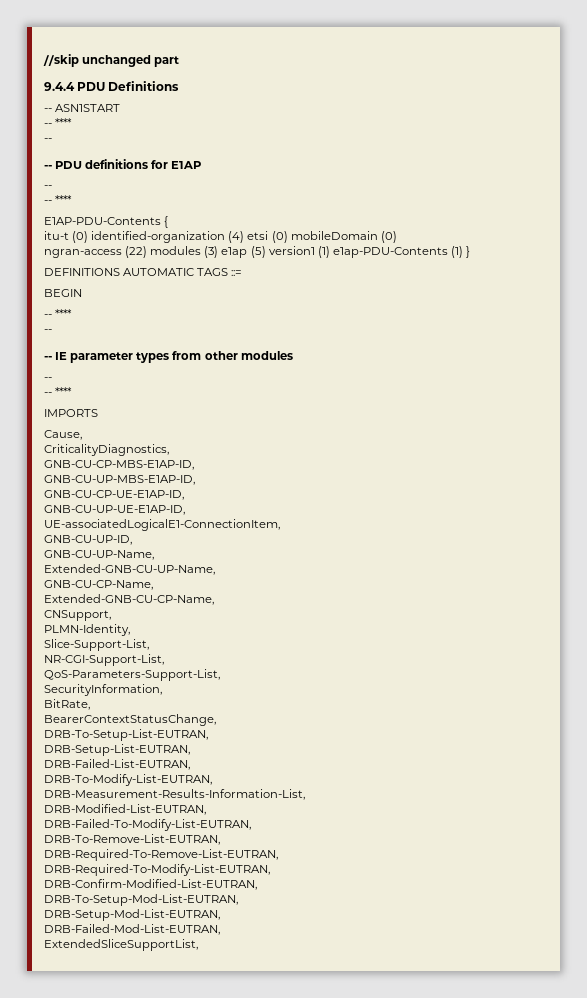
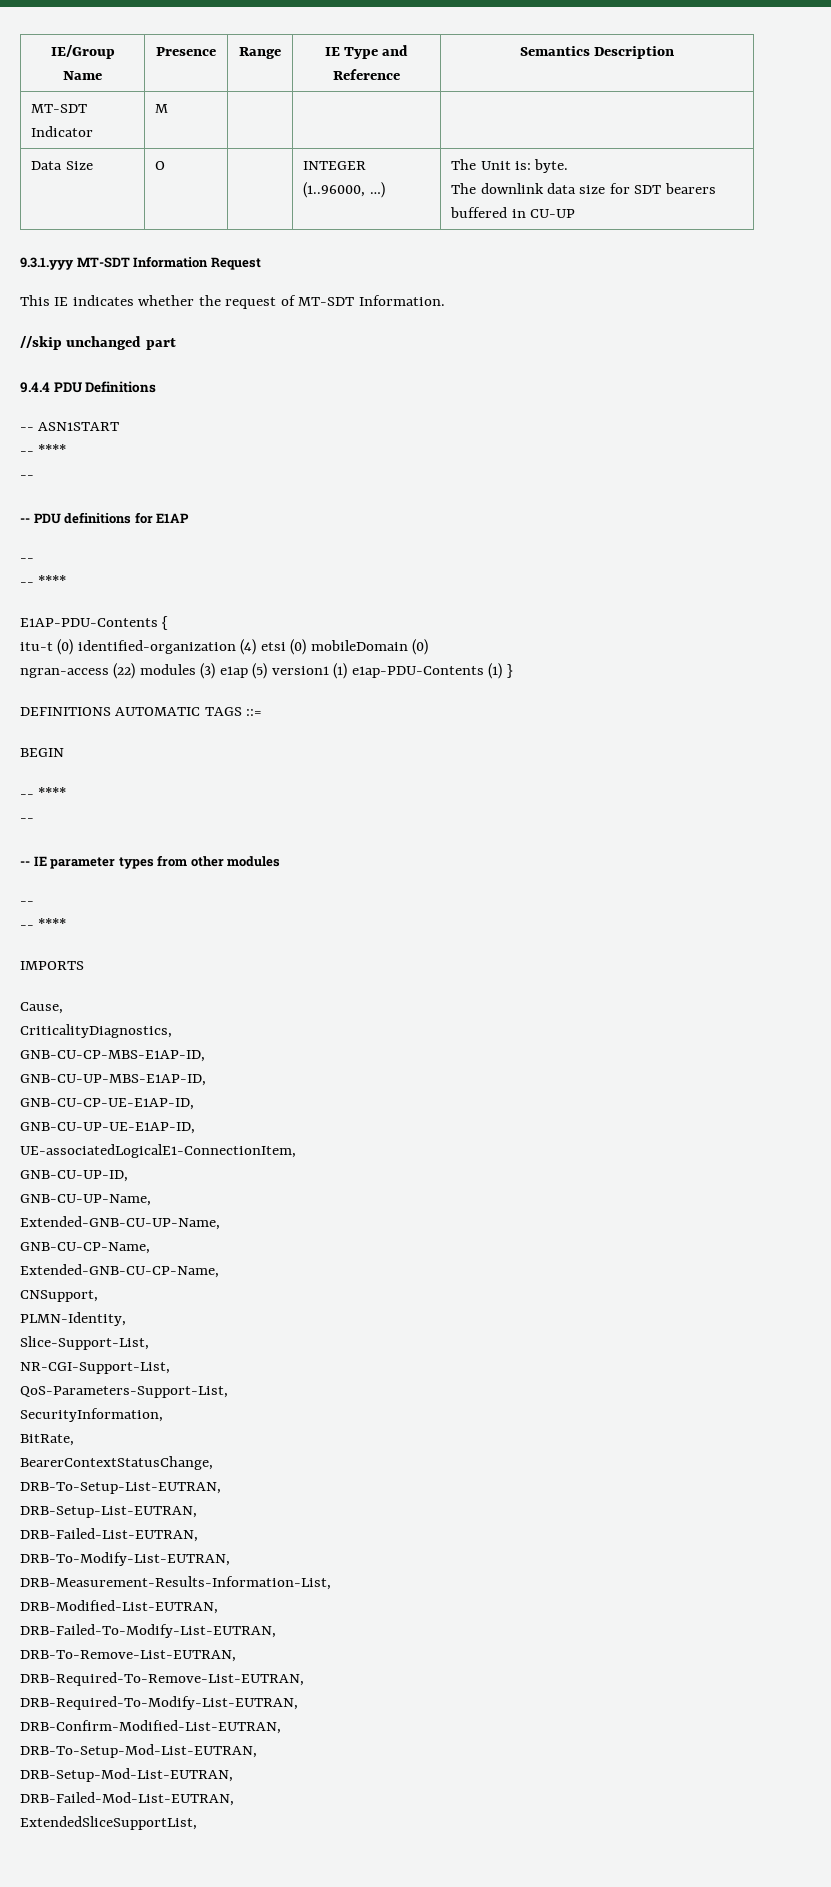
+ IE/Group Name | Presence | Range | IE Type and Reference | Semantics Description
+ MT-SDT Indicator | M | | |
+ Data Size | O | | INTEGER (1..96000, …) | The Unit is: byte.
+ The downlink data size for SDT bearers buffered in CU-UP
+ 9.3.1.yyy MT-SDT Information Request
+ This IE indicates whether the request of MT-SDT Information.

